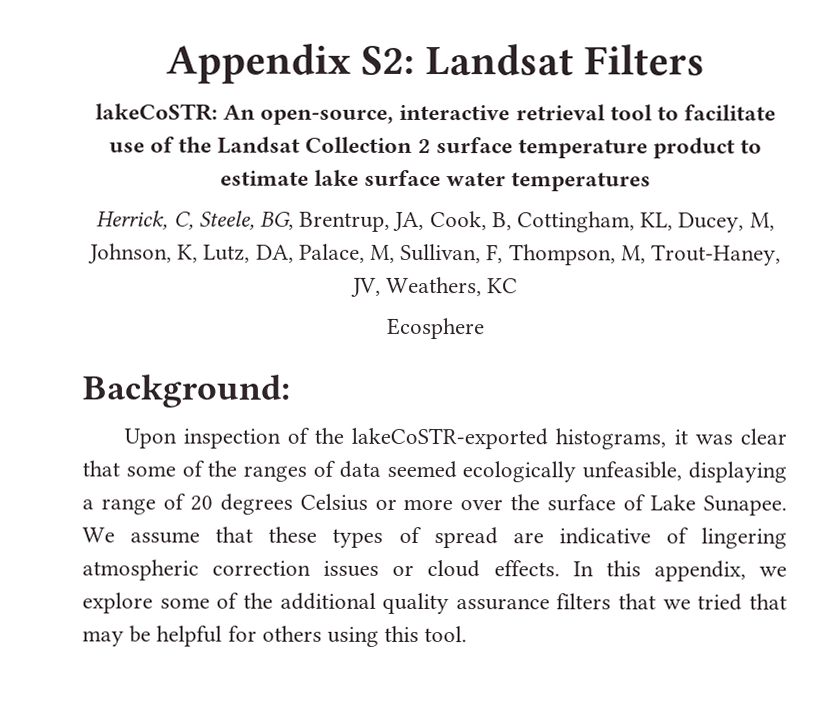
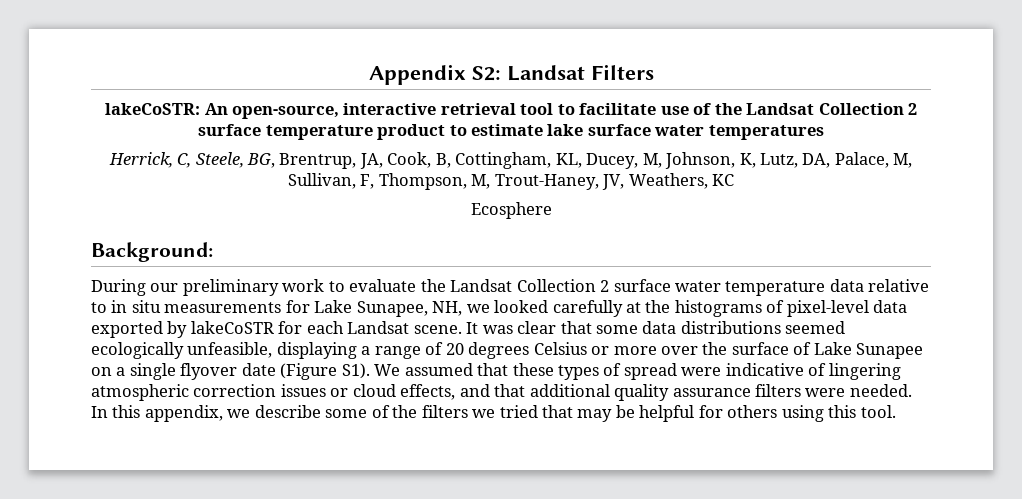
- Upon inspection of the lakeCoSTR-exported histograms, it was clear that some of the ranges of data seemed ecologically unfeasible, displaying a range of 20 degrees Celsius or more over the surface of Lake Sunapee. We assume that these types of spread are indicative of lingering atmospheric correction issues or cloud effects.
+ During our preliminary work to evaluate the Landsat Collection 2 surface water temperature data relative to in situ measurements for Lake Sunapee, NH, we looked carefully at the histograms of pixel-level data exported by lakeCoSTR for each Landsat scene. It was clear that some data distributions seemed ecologically unfeasible, displaying a range of 20 degrees Celsius or more over the surface of Lake Sunapee on a single flyover date (Figure S1). We assumed that these types of spread were indicative of lingering atmospheric correction issues or cloud effects, and that additional quality assurance filters were needed.
- In this appendix, we explore some of the additional quality assurance filters that we tried that may be helpful for others using this tool.
+ In this appendix, we describe some of the filters we tried that may be helpful for others using this tool.

